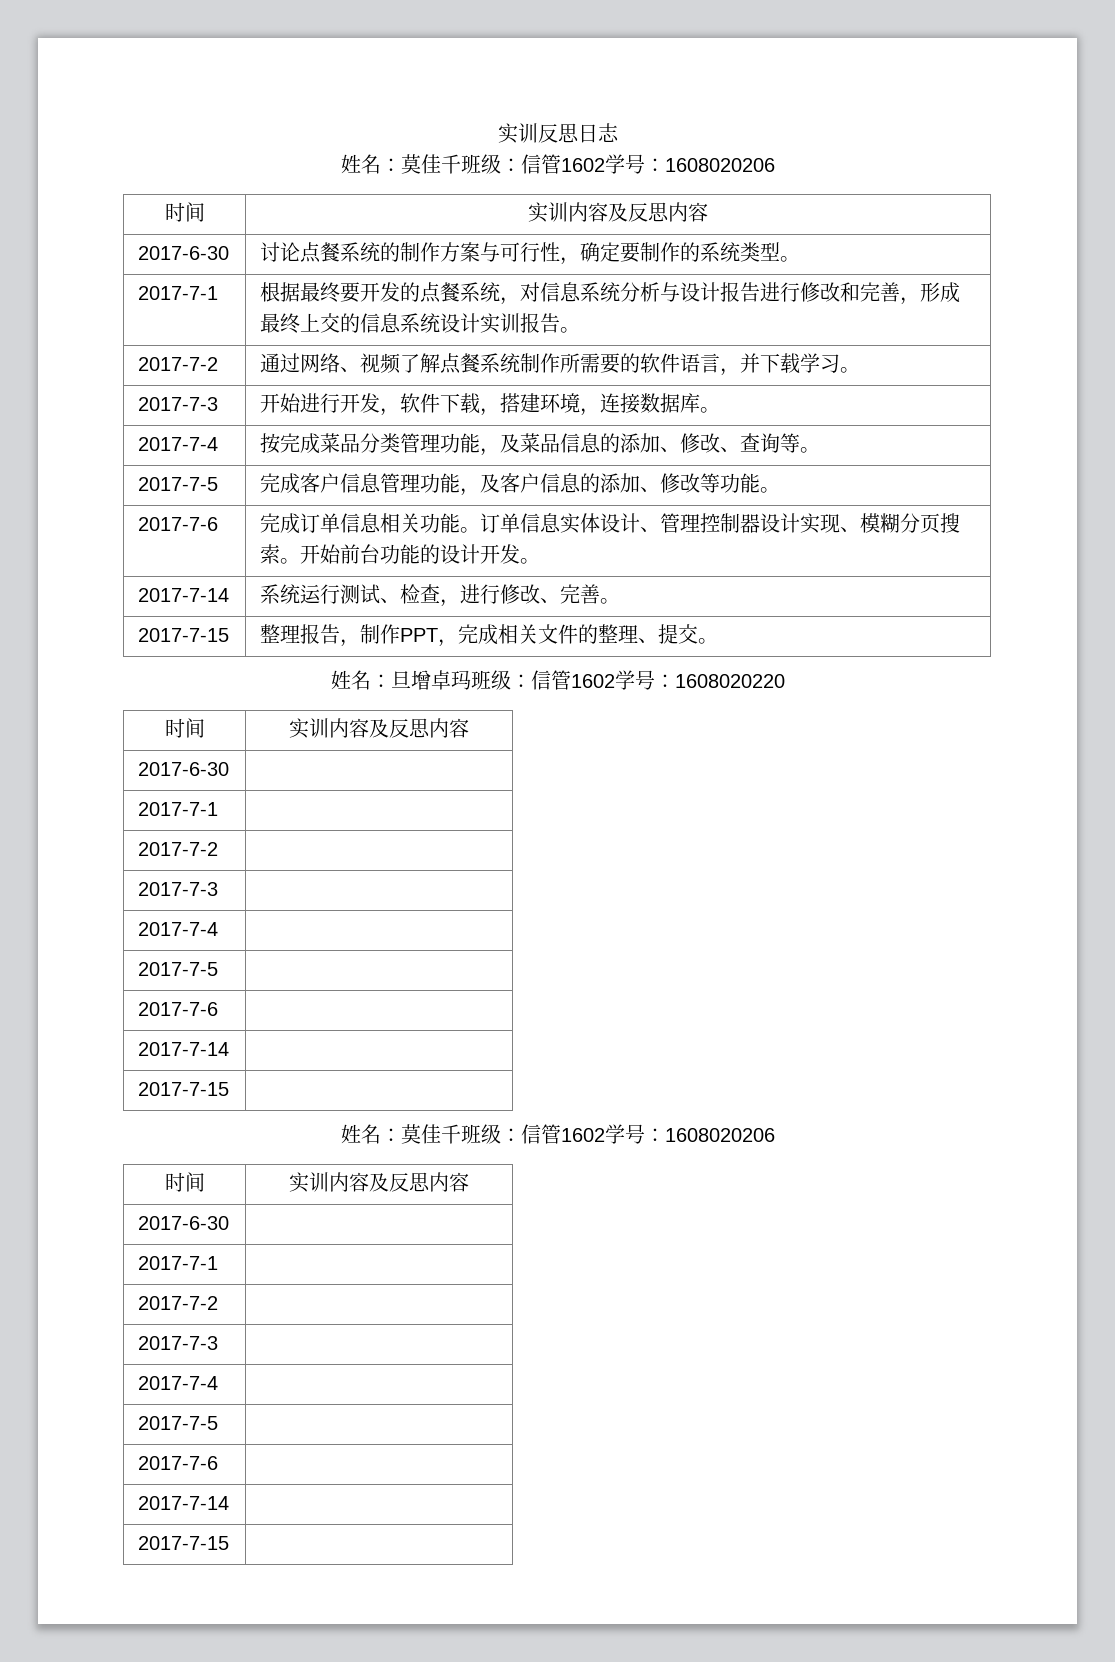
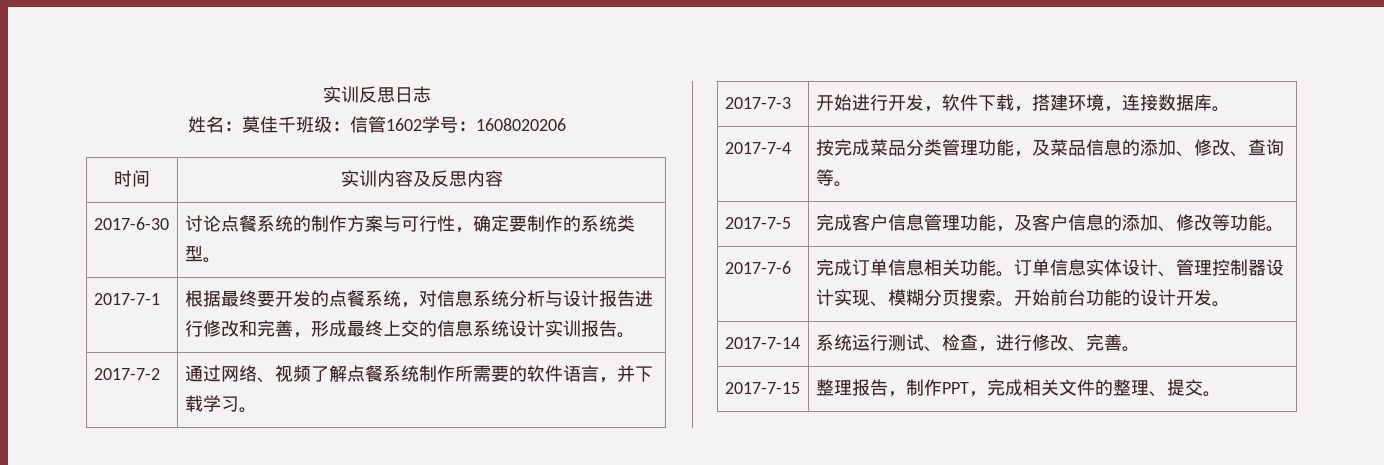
- 姓名：旦增卓玛班级：信管1602学号：1608020220
- 时间 | 实训内容及反思内容
- 2017-6-30 |
- 2017-7-1 |
- 2017-7-2 |
- 2017-7-3 |
- 2017-7-4 |
- 2017-7-5 |
- 2017-7-6 |
- 2017-7-14 |
- 2017-7-15 |
- 姓名：莫佳千班级：信管1602学号：1608020206
- 时间 | 实训内容及反思内容
- 2017-6-30 |
- 2017-7-1 |
- 2017-7-2 |
- 2017-7-3 |
- 2017-7-4 |
- 2017-7-5 |
- 2017-7-6 |
- 2017-7-14 |
- 2017-7-15 |

